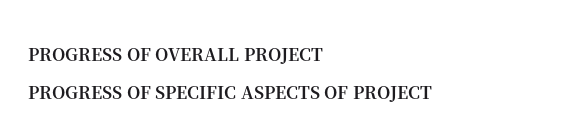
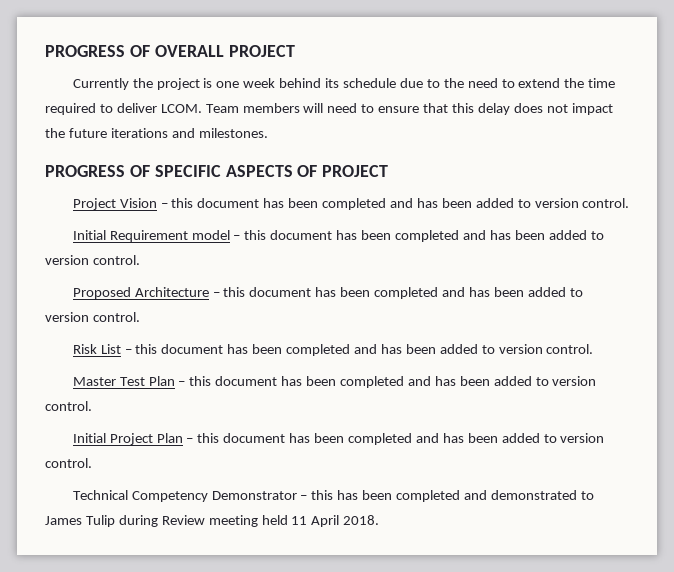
+ Currently the project is one week behind its schedule due to the need to extend the time required to deliver LCOM. Team members will need to ensure that this delay does not impact the future iterations and milestones.
+ Project Vision – this document has been completed and has been added to version control.
+ Initial Requirement model – this document has been completed and has been added to version control.
+ Proposed Architecture – this document has been completed and has been added to version control.
+ Risk List – this document has been completed and has been added to version control.
+ Master Test Plan – this document has been completed and has been added to version control.
+ Initial Project Plan – this document has been completed and has been added to version control.
+ Technical Competency Demonstrator – this has been completed and demonstrated to James Tulip during Review meeting held 11 April 2018.

